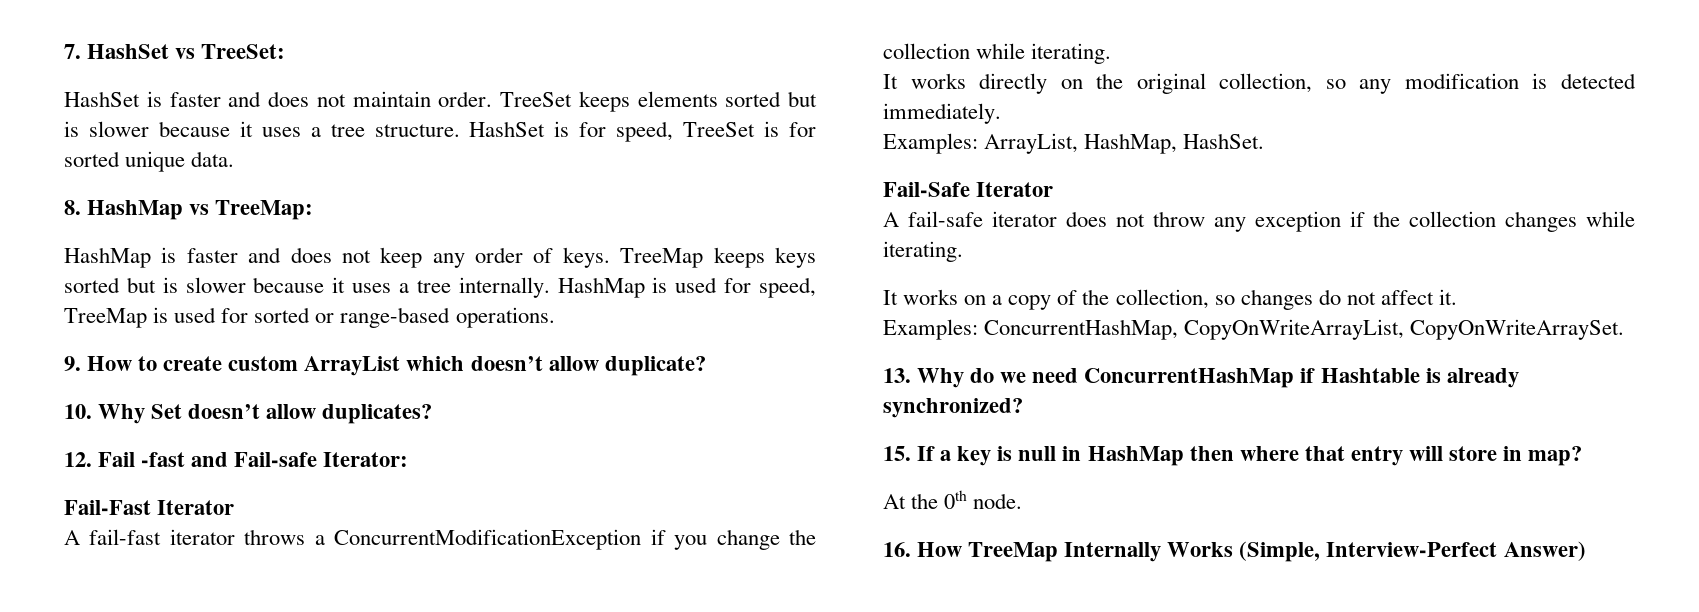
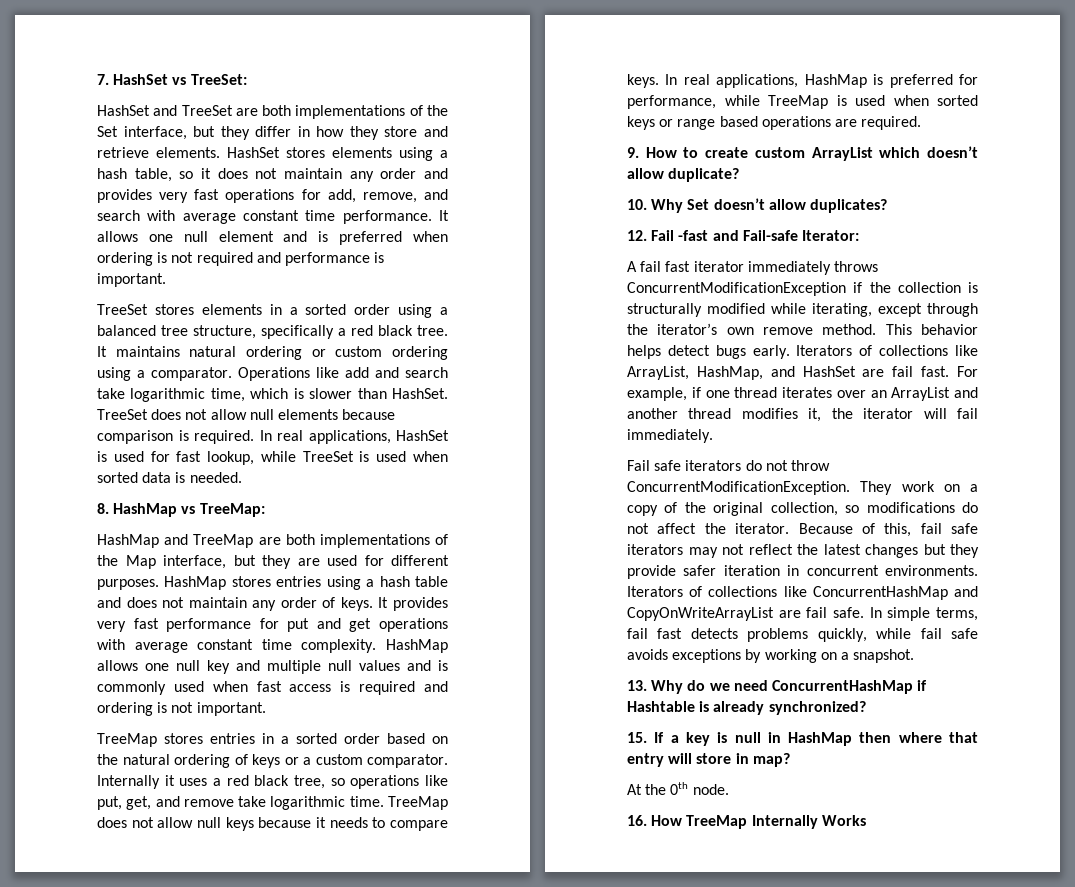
- HashSet is faster and does not maintain order. TreeSet keeps elements sorted but is slower because it uses a tree structure. HashSet is for speed, TreeSet is for sorted unique data.
+ HashSet and TreeSet are both implementations of the Set interface, but they differ in how they store and retrieve elements. HashSet stores elements using a hash table, so it does not maintain any order and provides very fast operations for add, remove, and search with average constant time performance. It allows one null element and is preferred when ordering is not required and performance is important.
+ TreeSet stores elements in a sorted order using a balanced tree structure, specifically a red black tree. It maintains natural ordering or custom ordering using a comparator. Operations like add and search take logarithmic time, which is slower than HashSet. TreeSet does not allow null elements because comparison is required. In real applications, HashSet is used for fast lookup, while TreeSet is used when sorted data is needed.
- HashMap is faster and does not keep any order of keys.
+ HashMap and TreeMap are both implementations of the Map interface, but they are used for different purposes. HashMap stores entries using a hash table and does not maintain any order of keys.
- TreeMap keeps keys sorted but is slower because it uses a tree internally. HashMap is used for speed, TreeMap is used for sorted or range-based operations.
+ It provides very fast performance for put and get operations with average constant time complexity. HashMap allows one null key and multiple null values and is commonly used when fast access is required and ordering is not important.
+ TreeMap stores entries in a sorted order based on the natural ordering of keys or a custom comparator. Internally it uses a red black tree, so operations like put, get, and remove take logarithmic time. TreeMap does not allow null keys because it needs to compare keys. In real applications, HashMap is preferred for performance, while TreeMap is used when sorted keys or range based operations are required.
- Fail-Fast Iterator
- A fail-fast iterator throws a ConcurrentModificationException if you change the collection while iterating.
- It works directly on the original collection, so any modification is detected immediately.
- Examples: ArrayList, HashMap, HashSet.
- Fail-Safe Iterator
- A fail-safe iterator does not throw any exception if the collection changes while iterating.
- It works on a copy of the collection, so changes do not affect it.
- Examples: ConcurrentHashMap, CopyOnWriteArrayList, CopyOnWriteArraySet.
+ A fail fast iterator immediately throws ConcurrentModificationException if the collection is structurally modified while iterating, except through the iterator’s own remove method. This behavior helps detect bugs early. Iterators of collections like ArrayList, HashMap, and HashSet are fail fast. For example, if one thread iterates over an ArrayList and another thread modifies it, the iterator will fail immediately.
+ Fail safe iterators do not throw ConcurrentModificationException. They work on a copy of the original collection, so modifications do not affect the iterator. Because of this, fail safe iterators may not reflect the latest changes but they provide safer iteration in concurrent environments. Iterators of collections like ConcurrentHashMap and CopyOnWriteArrayList are fail safe. In simple terms, fail fast detects problems quickly, while fail safe avoids exceptions by working on a snapshot.
- 16. How TreeMap Internally Works (Simple, Interview-Perfect Answer)
+ 16. How TreeMap Internally Works

